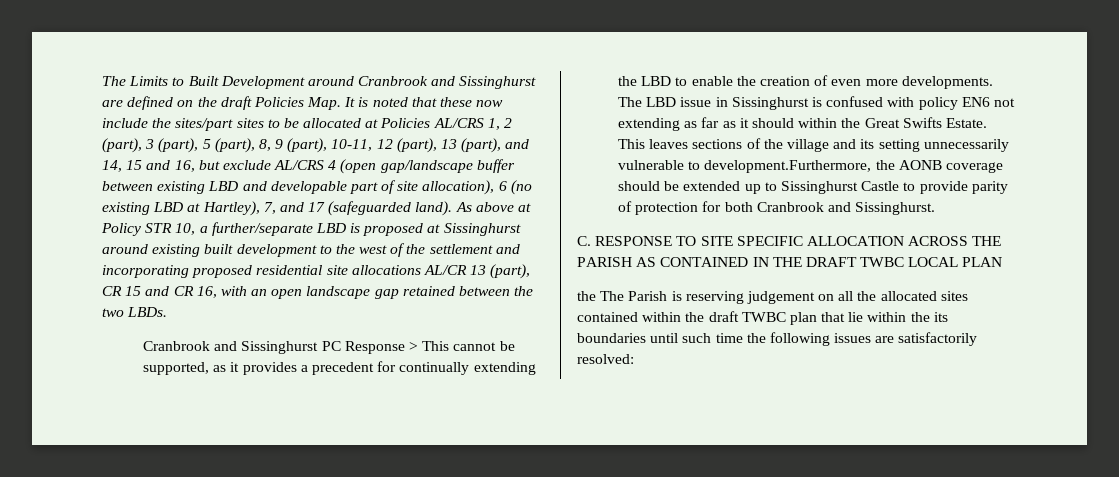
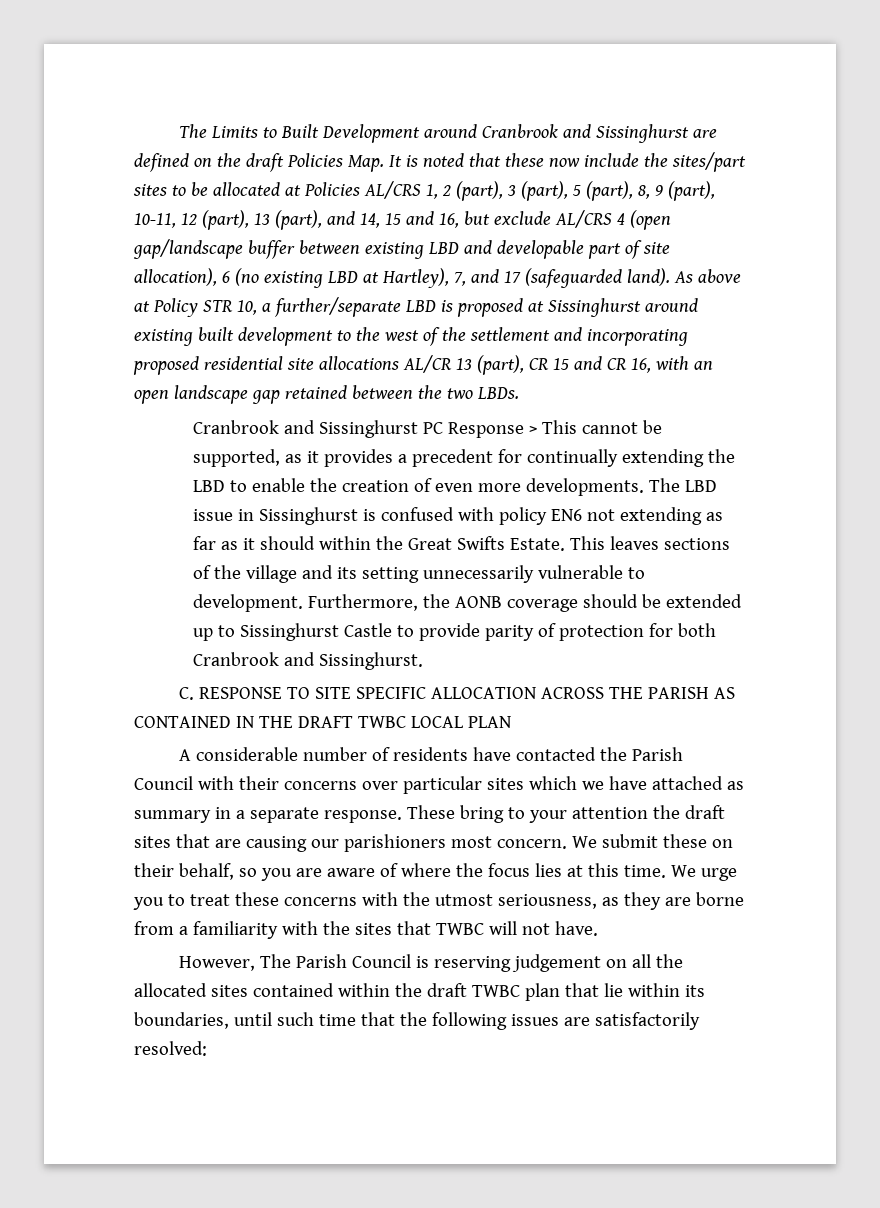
- This leaves sections of the village and its setting unnecessarily vulnerable to development.Furthermore, the AONB coverage should be extended up to Sissinghurst Castle to provide parity of protection for both Cranbrook and Sissinghurst.
+ This leaves sections of the village and its setting unnecessarily vulnerable to development. Furthermore, the AONB coverage should be extended up to Sissinghurst Castle to provide parity of protection for both Cranbrook and Sissinghurst.
- the The Parish is reserving judgement on all the allocated sites contained within the draft TWBC plan that lie within the its boundaries until such time the following issues are satisfactorily resolved:
+ A considerable number of residents have contacted the Parish Council with their concerns over particular sites which we have attached as summary in a separate response. These bring to your attention the draft sites that are causing our parishioners most concern. We submit these on their behalf, so you are aware of where the focus lies at this time. We urge you to treat these concerns with the utmost seriousness, as they are borne from a familiarity with the sites that TWBC will not have.
+ However, The Parish Council is reserving judgement on all the allocated sites contained within the draft TWBC plan that lie within its boundaries, until such time that the following issues are satisfactorily resolved:

